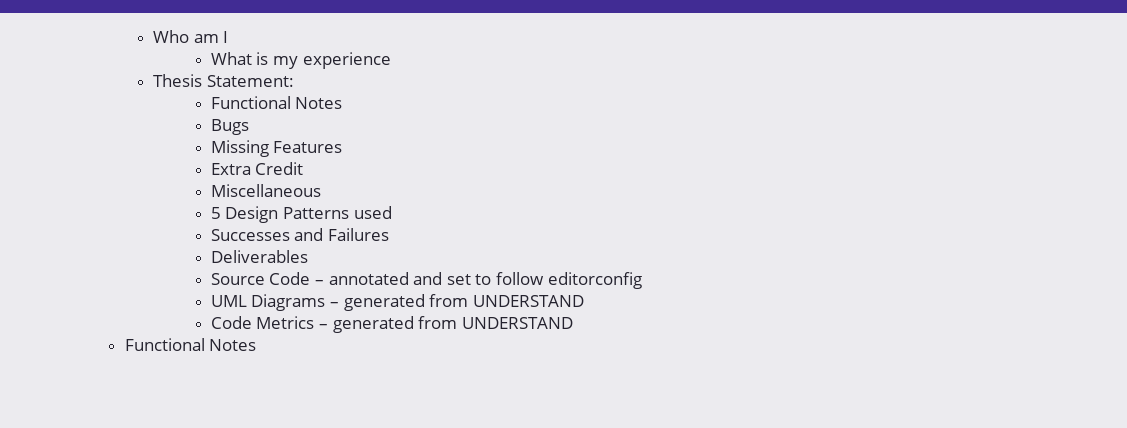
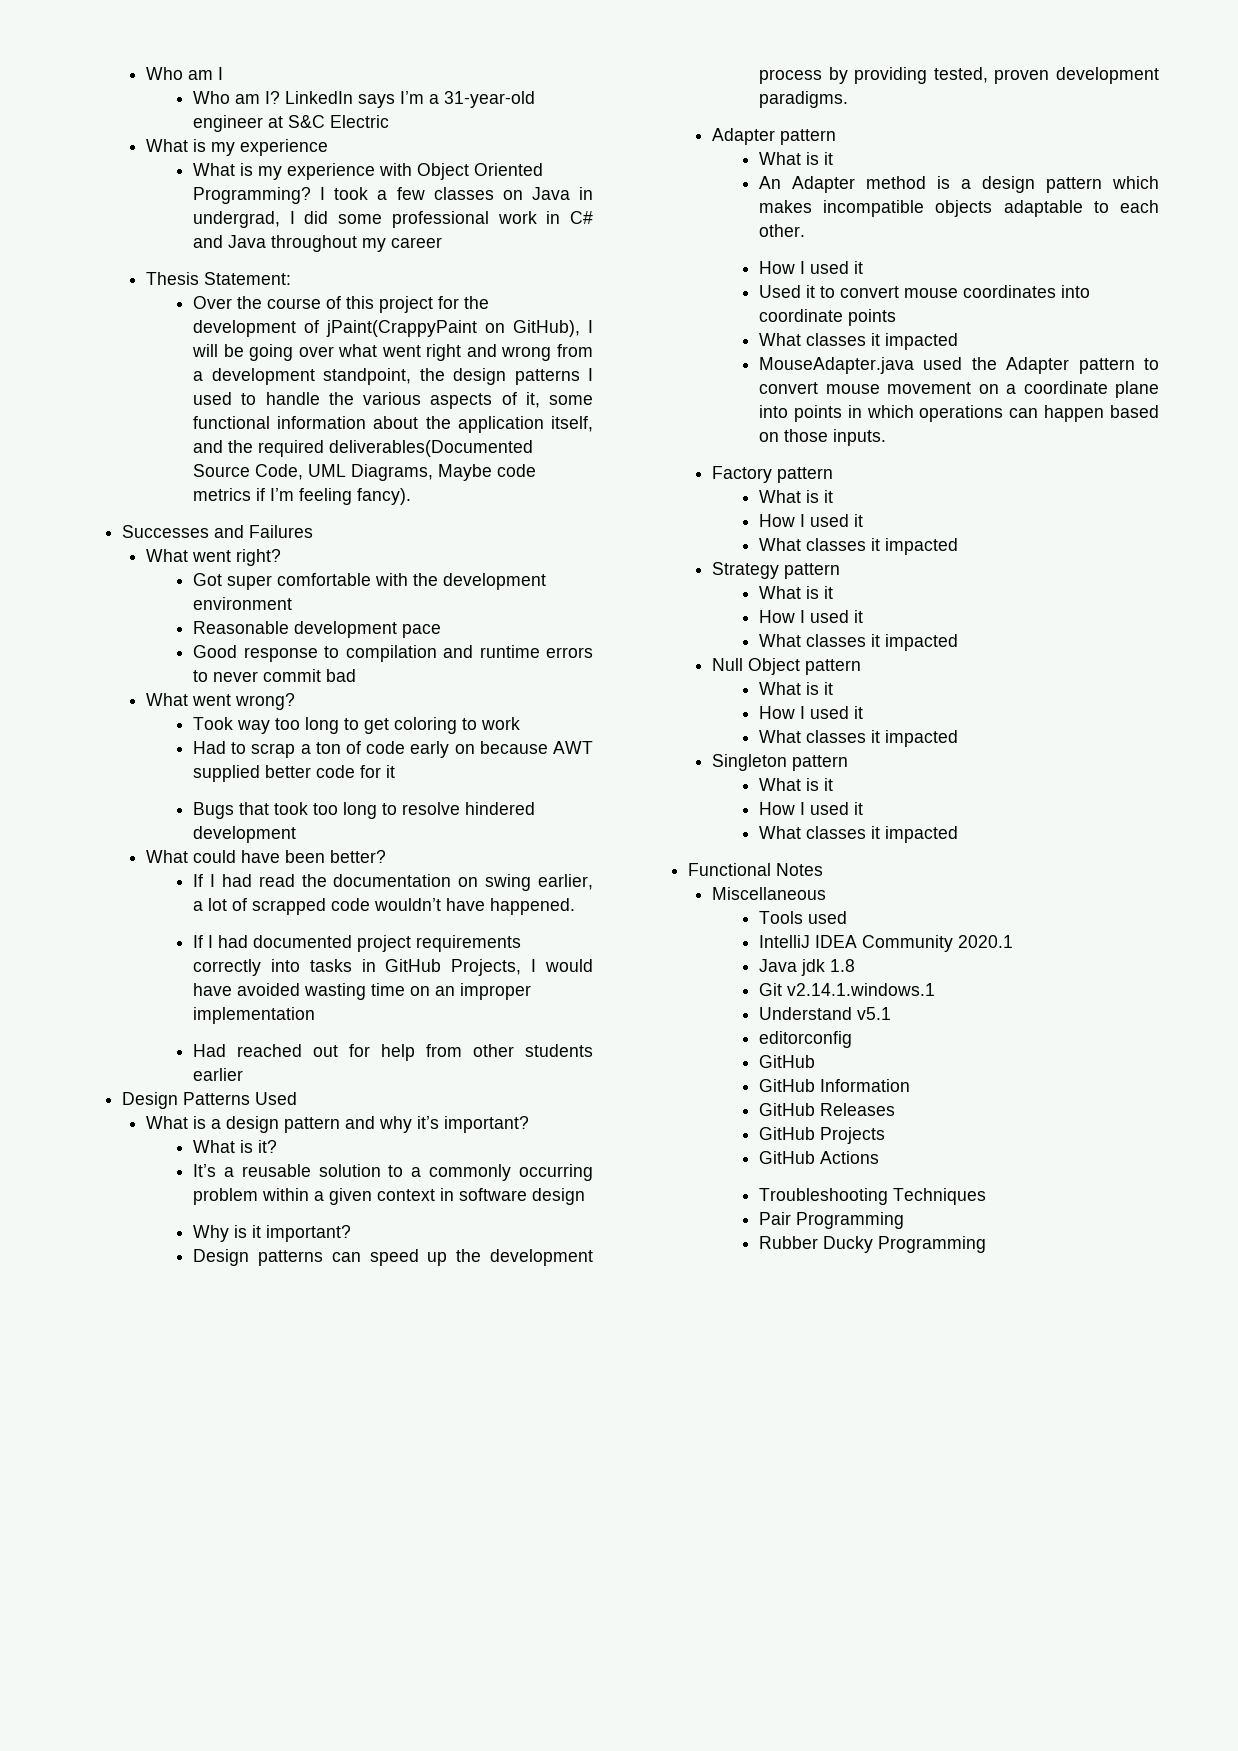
+ Who am I? LinkedIn says I’m a 31-year-old engineer at S&C Electric
  What is my experience
+ What is my experience with Object Oriented Programming? I took a few classes on Java in undergrad, I did some professional work in C# and Java throughout my career
  Thesis Statement:
+ Over the course of this project for the development of jPaint(CrappyPaint on GitHub), I will be going over what went right and wrong from a development standpoint, the design patterns I used to handle the various aspects of it, some functional information about the application itself, and the required deliverables(Documented Source Code, UML Diagrams, Maybe code metrics if I’m feeling fancy).
+ Successes and Failures
+ What went right?
+ Got super comfortable with the development environment
+ Reasonable development pace
+ Good response to compilation and runtime errors to never commit bad
+ What went wrong?
+ Took way too long to get coloring to work
+ Had to scrap a ton of code early on because AWT supplied better code for it
+ Bugs that took too long to resolve hindered development
+ What could have been better?
+ If I had read the documentation on swing earlier, a lot of scrapped code wouldn’t have happened.
+ If I had documented project requirements correctly into tasks in GitHub Projects, I would have avoided wasting time on an improper implementation
+ Had reached out for help from other students earlier
+ Design Patterns Used
+ What is a design pattern and why it’s important?
+ What is it?
+ It’s a reusable solution to a commonly occurring problem within a given context in software design
+ Why is it important?
+ Design patterns can speed up the development process by providing tested, proven development paradigms.
+ Adapter pattern
+ What is it
+ An Adapter method is a design pattern which makes incompatible objects adaptable to each other.
+ How I used it
+ Used it to convert mouse coordinates into coordinate points
+ What classes it impacted
+ MouseAdapter.java used the Adapter pattern to convert mouse movement on a coordinate plane into points in which operations can happen based on those inputs.
+ Factory pattern
+ What is it
+ How I used it
+ What classes it impacted
+ Strategy pattern
+ What is it
+ How I used it
+ What classes it impacted
+ Null Object pattern
+ What is it
+ How I used it
+ What classes it impacted
+ Singleton pattern
+ What is it
+ How I used it
+ What classes it impacted
  Functional Notes
- Bugs
- Missing Features
- Extra Credit
  Miscellaneous
- 5 Design Patterns used
- Successes and Failures
- Deliverables
- Source Code – annotated and set to follow editorconfig
- UML Diagrams – generated from UNDERSTAND
- Code Metrics – generated from UNDERSTAND
- Functional Notes
+ Tools used
+ IntelliJ IDEA Community 2020.1
+ Java jdk 1.8
+ Git v2.14.1.windows.1
+ Understand v5.1
+ editorconfig
+ GitHub
+ GitHub Information
+ GitHub Releases
+ GitHub Projects
+ GitHub Actions
+ Troubleshooting Techniques
+ Pair Programming
+ Rubber Ducky Programming

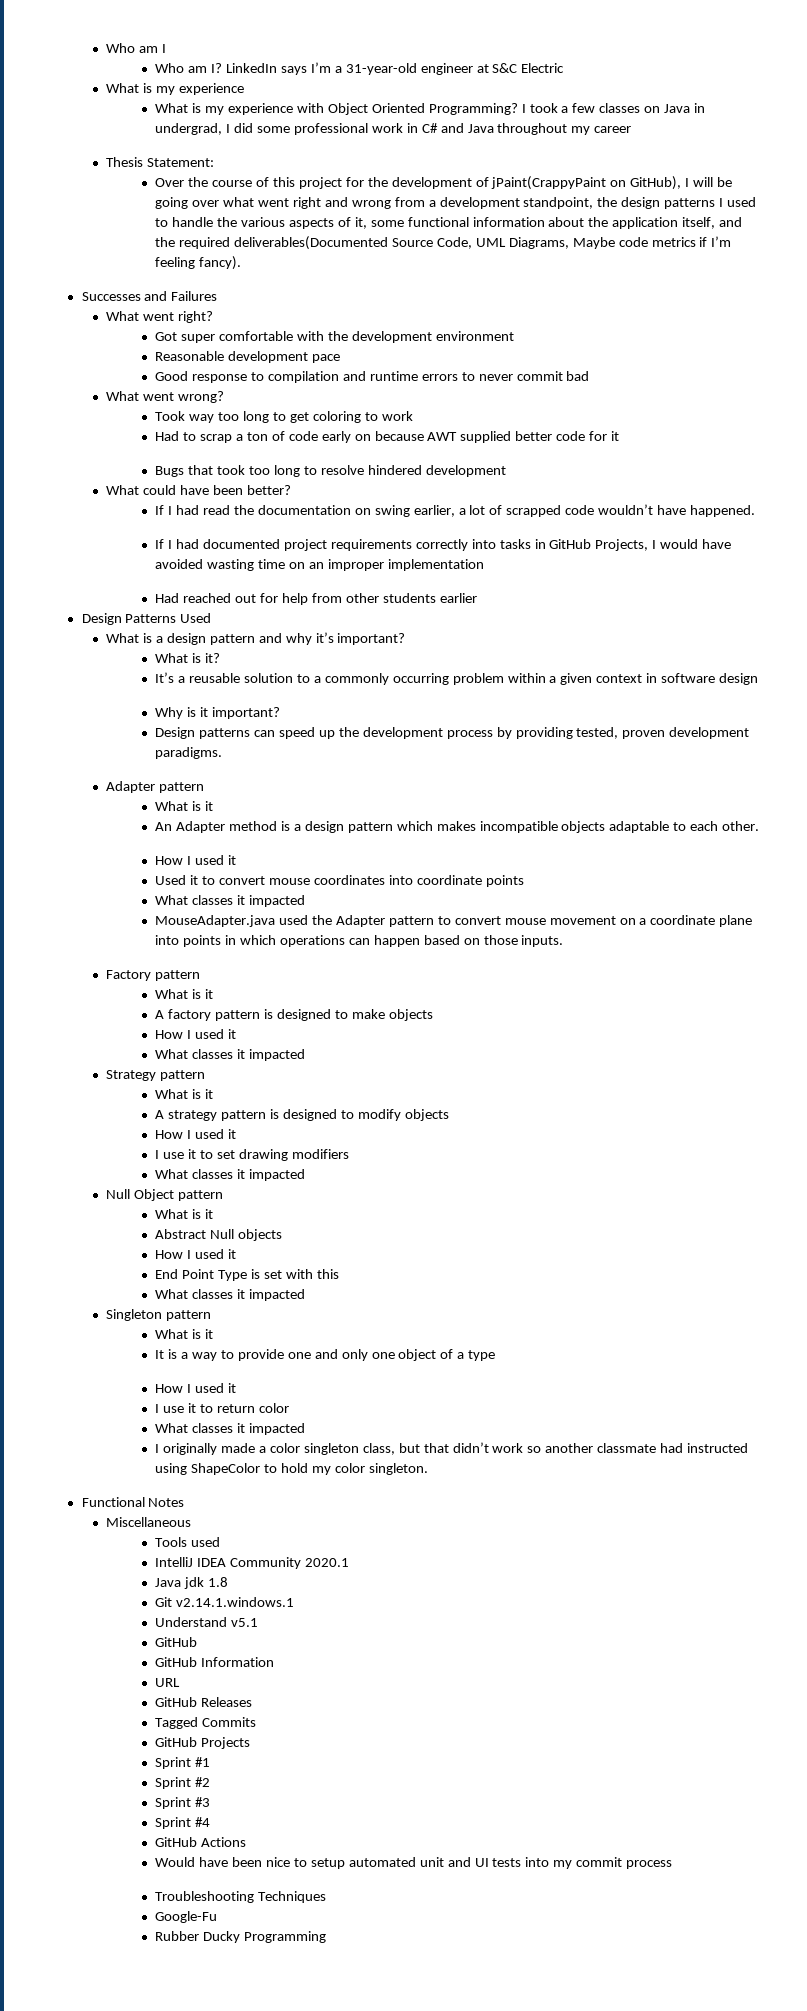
+ A factory pattern is designed to make objects
  Strategy pattern
  What is it
+ A strategy pattern is designed to modify objects
  How I used it
+ I use it to set drawing modifiers
  Null Object pattern
  What is it
+ Abstract Null objects
  How I used it
+ End Point Type is set with this
  Singleton pattern
  What is it
+ It is a way to provide one and only one object of a type
  How I used it
+ I use it to return color
  What classes it impacted
+ I originally made a color singleton class, but that didn’t work so another classmate had instructed using ShapeColor to hold my color singleton.
- editorconfig
+ URL
+ Tagged Commits
+ Sprint #1
+ Sprint #2
+ Sprint #3
+ Sprint #4
  GitHub Actions
+ Would have been nice to setup automated unit and UI tests into my commit process
- Pair Programming
+ Google-Fu

